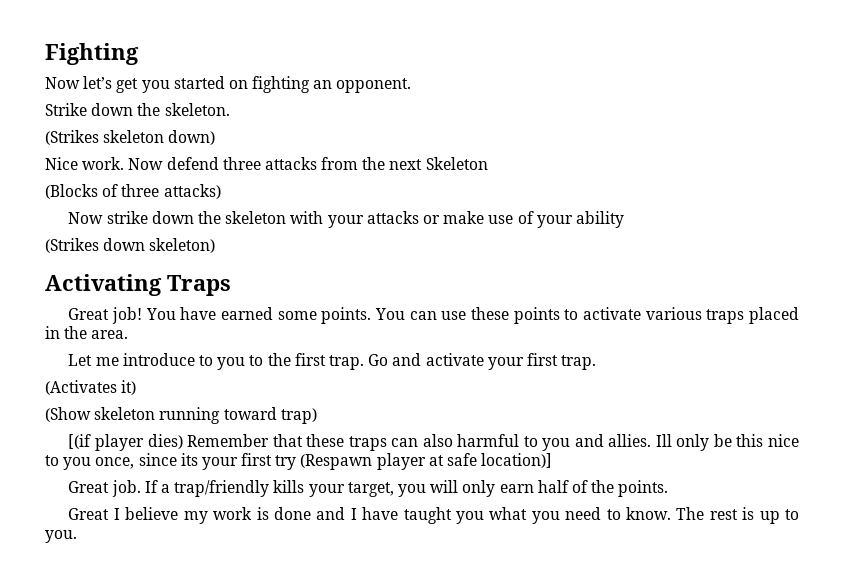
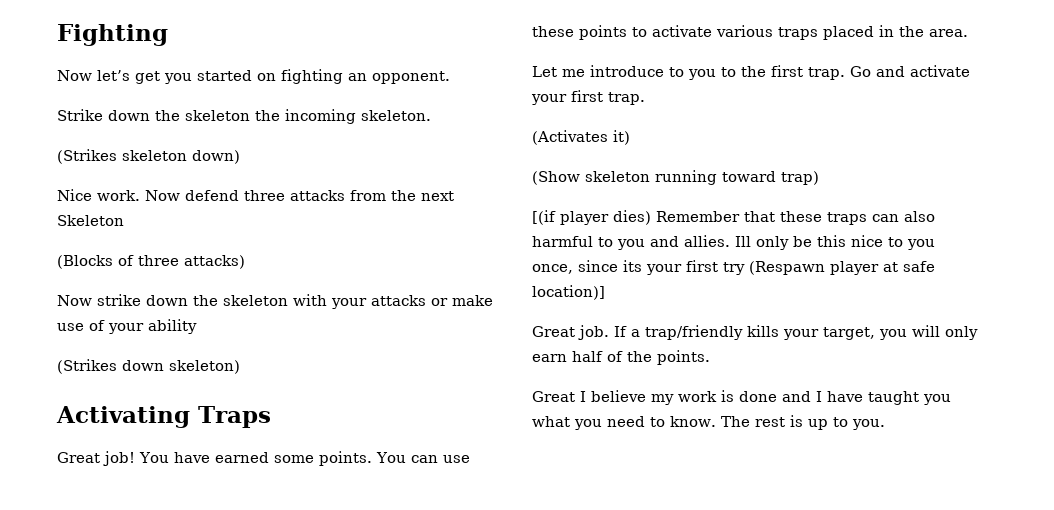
- Strike down the skeleton.
+ Strike down the skeleton the incoming skeleton.

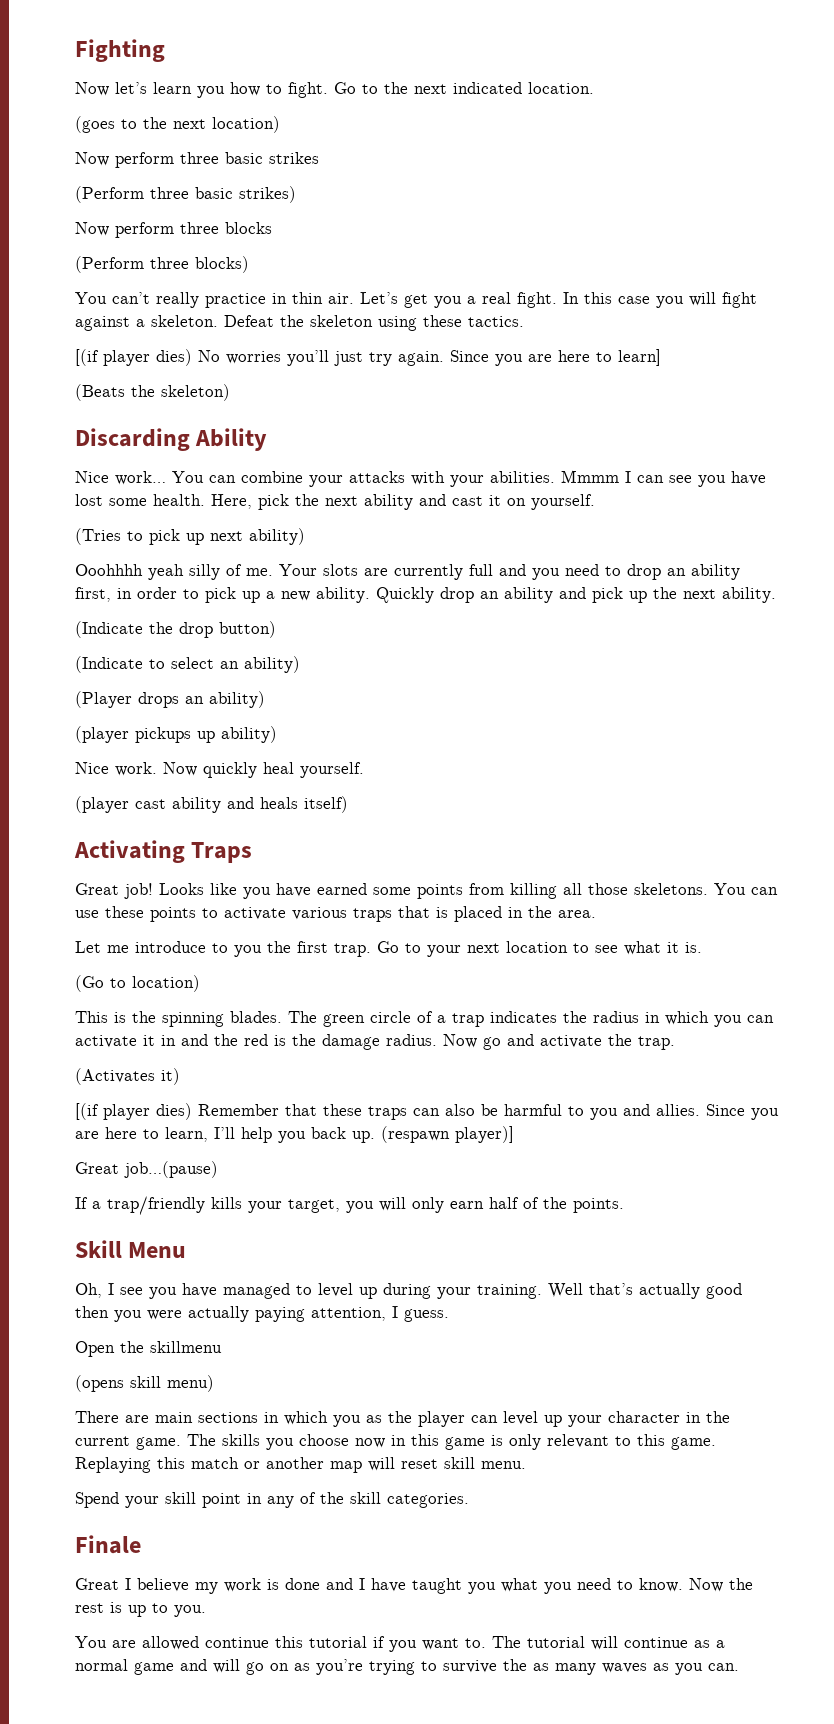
- Now let’s get you started on fighting an opponent.
- Strike down the skeleton the incoming skeleton.
- (Strikes skeleton down)
- Nice work. Now defend three attacks from the next Skeleton
- (Blocks of three attacks)
- Now strike down the skeleton with your attacks or make use of your ability
- (Strikes down skeleton)
+ Now let’s learn you how to fight. Go to the next indicated location.
+ (goes to the next location)
+ Now perform three basic strikes
+ (Perform three basic strikes)
+ Now perform three blocks
+ (Perform three blocks)
+ You can’t really practice in thin air. Let’s get you a real fight. In this case you will fight against a skeleton. Defeat the skeleton using these tactics.
+ [(if player dies) No worries you’ll just try again. Since you are here to learn]
+ (Beats the skeleton)
+ Discarding Ability
+ Nice work… You can combine your attacks with your abilities. Mmmm I can see you have lost some health. Here, pick the next ability and cast it on yourself.
+ (Tries to pick up next ability)
+ Ooohhhh yeah silly of me. Your slots are currently full and you need to drop an ability first, in order to pick up a new ability. Quickly drop an ability and pick up the next ability.
+ (Indicate the drop button)
+ (Indicate to select an ability)
+ (Player drops an ability)
+ (player pickups up ability)
+ Nice work. Now quickly heal yourself.
+ (player cast ability and heals itself)
  Activating Traps
- Great job! You have earned some points.
+ Great job! Looks like you have earned some points from killing all those skeletons.
- You can use these points to activate various traps placed in the area.
+ You can use these points to activate various traps that is placed in the area.
- Let me introduce to you to the first trap.
+ Let me introduce to you the first trap.
- Go and activate your first trap.
+ Go to your next location to see what it is.
+ (Go to location)
+ This is the spinning blades. The green circle of a trap indicates the radius in which you can activate it in and the red is the damage radius. Now go and activate the trap.
  (Activates it)
- (Show skeleton running toward trap)
- [(if player dies) Remember that these traps can also harmful to you and allies.
+ [(if player dies) Remember that these traps can also be harmful to you and allies.
- Ill only be this nice to you once, since its your first try (Respawn player at safe location)]
- Great job. If a trap/friendly kills your target, you will only earn half of the points.
+ Since you are here to learn, I’ll help you back up. (respawn player)]
+ Great job…(pause)
+ If a trap/friendly kills your target, you will only earn half of the points.
+ Skill Menu
+ Oh, I see you have managed to level up during your training. Well that’s actually good then you were actually paying attention, I guess.
+ Open the skillmenu
+ (opens skill menu)
+ There are main sections in which you as the player can level up your character in the current game. The skills you choose now in this game is only relevant to this game. Replaying this match or another map will reset skill menu.
+ Spend your skill point in any of the skill categories.
+ Finale
- The rest is up to you.
+ Now the rest is up to you.
+ You are allowed continue this tutorial if you want to. The tutorial will continue as a normal game and will go on as you’re trying to survive the as many waves as you can.

